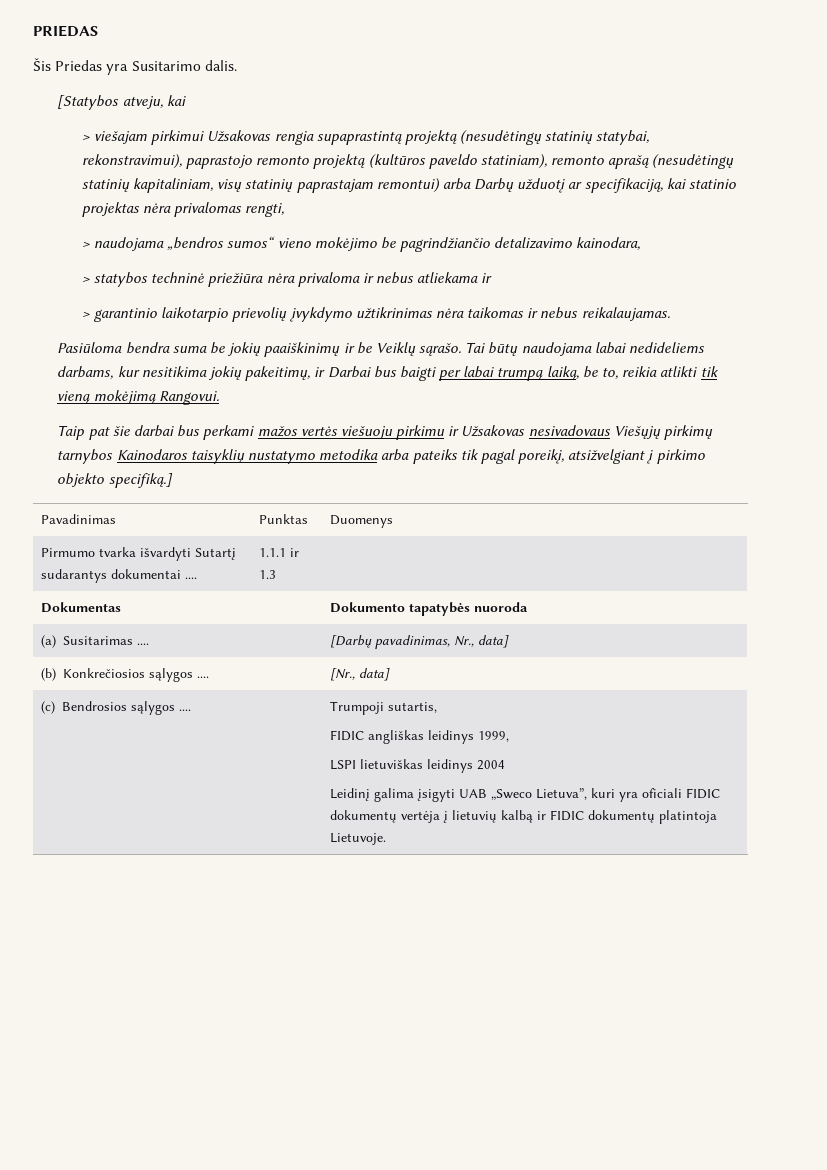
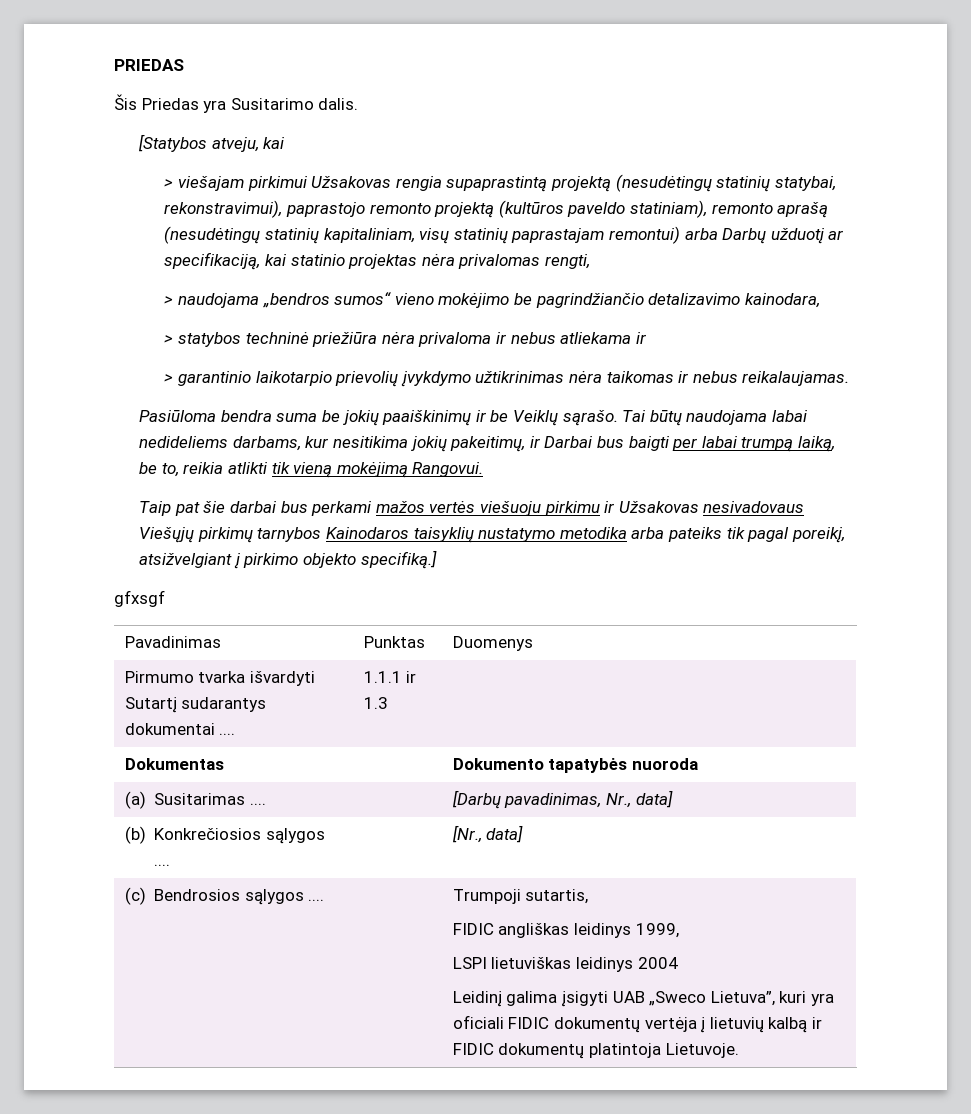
+ gfxsgf

